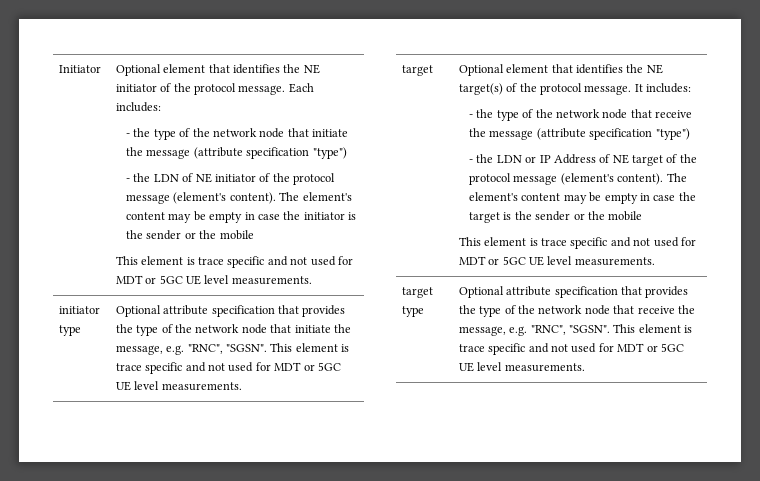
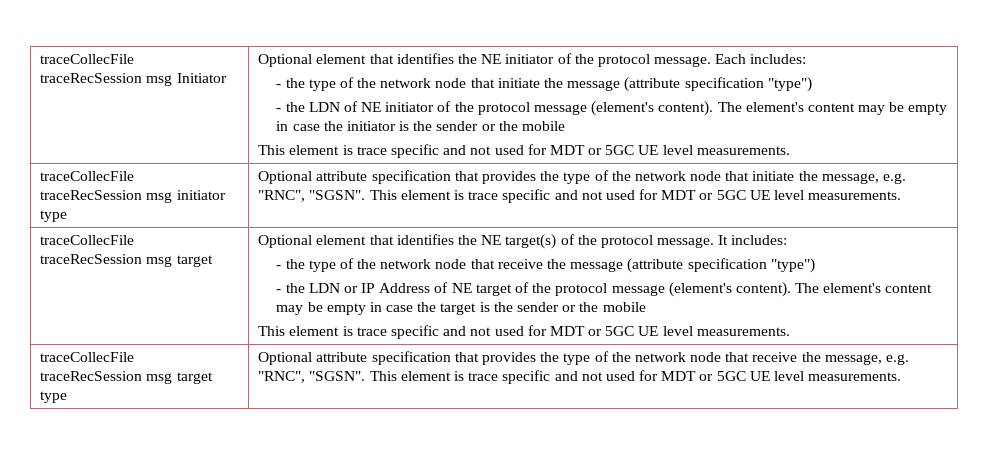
- Initiator
+ traceCollecFile traceRecSession msg Initiator
- initiator type | Optional attribute specification that provides the type of the network node that initiate the message, e.g. "RNC", "SGSN". This element is trace specific and not used for MDT or 5GC UE level measurements.
- target
+ traceCollecFile traceRecSession msg initiator type | Optional attribute specification that provides the type of the network node that initiate the message, e.g. "RNC", "SGSN". This element is trace specific and not used for MDT or 5GC UE level measurements.
+ traceCollecFile traceRecSession msg target
- target type | Optional attribute specification that provides the type of the network node that receive the message, e.g. "RNC", "SGSN". This element is trace specific and not used for MDT or 5GC UE level measurements.
+ traceCollecFile traceRecSession msg target type | Optional attribute specification that provides the type of the network node that receive the message, e.g. "RNC", "SGSN". This element is trace specific and not used for MDT or 5GC UE level measurements.

